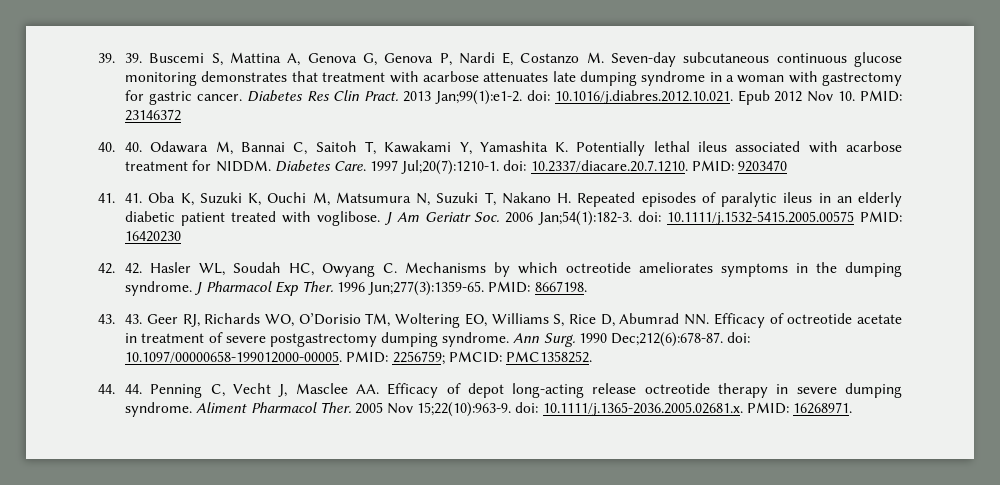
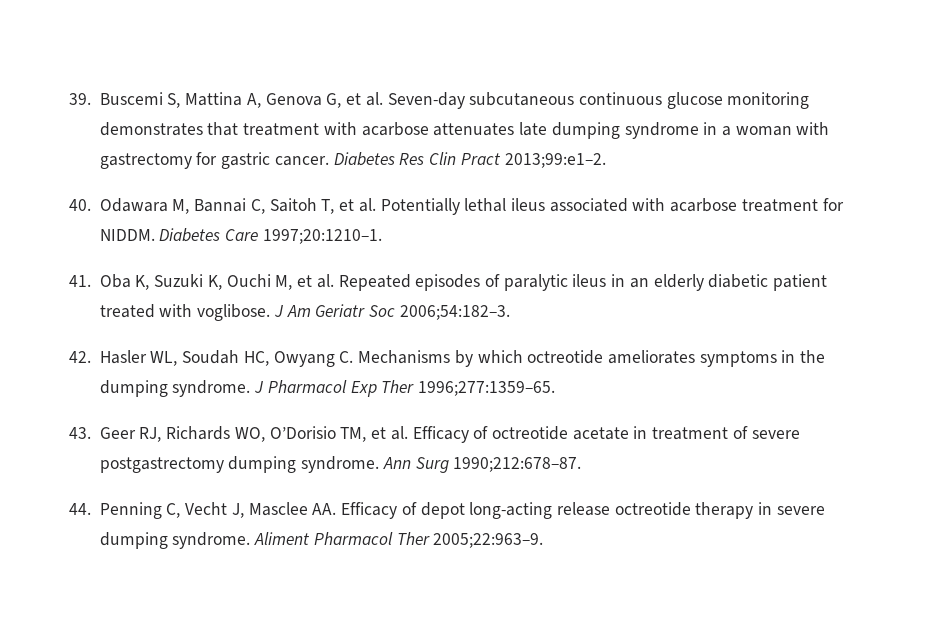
- 39. 39. Buscemi S, Mattina A, Genova G, Genova P, Nardi E, Costanzo M. Seven-day subcutaneous continuous glucose monitoring demonstrates that treatment with acarbose attenuates late dumping syndrome in a woman with gastrectomy for gastric cancer.
+ 39. Buscemi S, Mattina A, Genova G, et al. Seven-day subcutaneous continuous glucose monitoring demonstrates that treatment with acarbose attenuates late dumping syndrome in a woman with gastrectomy for gastric cancer.
- Diabetes Res Clin Pract. 2013 Jan;99(1):e1-2. doi: 10.1016/j.diabres.2012.10.021. Epub 2012 Nov 10. PMID: 23146372
- 40. 40. Odawara M, Bannai C, Saitoh T, Kawakami Y, Yamashita K. Potentially lethal ileus associated with acarbose treatment for NIDDM.
+ Diabetes Res Clin Pract 2013;99:e1–2.
+ 40. Odawara M, Bannai C, Saitoh T, et al. Potentially lethal ileus associated with acarbose treatment for NIDDM.
- Diabetes Care. 1997 Jul;20(7):1210-1. doi: 10.2337/diacare.20.7.1210. PMID: 9203470
- 41. 41. Oba K, Suzuki K, Ouchi M, Matsumura N, Suzuki T, Nakano H. Repeated episodes of paralytic ileus in an elderly diabetic patient treated with voglibose.
+ Diabetes Care 1997;20:1210–1.
+ 41. Oba K, Suzuki K, Ouchi M, et al. Repeated episodes of paralytic ileus in an elderly diabetic patient treated with voglibose.
- J Am Geriatr Soc. 2006 Jan;54(1):182-3. doi: 10.1111/j.1532-5415.2005.00575 PMID: 16420230
- 42. 42. Hasler WL, Soudah HC, Owyang C. Mechanisms by which octreotide ameliorates symptoms in the dumping syndrome.
+ J Am Geriatr Soc 2006;54:182–3.
+ 42. Hasler WL, Soudah HC, Owyang C. Mechanisms by which octreotide ameliorates symptoms in the dumping syndrome.
- J Pharmacol Exp Ther. 1996 Jun;277(3):1359-65. PMID: 8667198.
- 43. 43. Geer RJ, Richards WO, O’Dorisio TM, Woltering EO, Williams S, Rice D, Abumrad NN. Efficacy of octreotide acetate in treatment of severe postgastrectomy dumping syndrome.
+ J Pharmacol Exp Ther 1996;277:1359–65.
+ 43. Geer RJ, Richards WO, O’Dorisio TM, et al. Efficacy of octreotide acetate in treatment of severe postgastrectomy dumping syndrome.
- Ann Surg. 1990 Dec;212(6):678-87. doi: 10.1097/00000658-199012000-00005. PMID: 2256759; PMCID: PMC1358252.
- 44. 44. Penning C, Vecht J, Masclee AA. Efficacy of depot long-acting release octreotide therapy in severe dumping syndrome.
+ Ann Surg 1990;212:678–87.
+ 44. Penning C, Vecht J, Masclee AA. Efficacy of depot long-acting release octreotide therapy in severe dumping syndrome.
- Aliment Pharmacol Ther. 2005 Nov 15;22(10):963-9. doi: 10.1111/j.1365-2036.2005.02681.x. PMID: 16268971.
+ Aliment Pharmacol Ther 2005;22:963–9.

